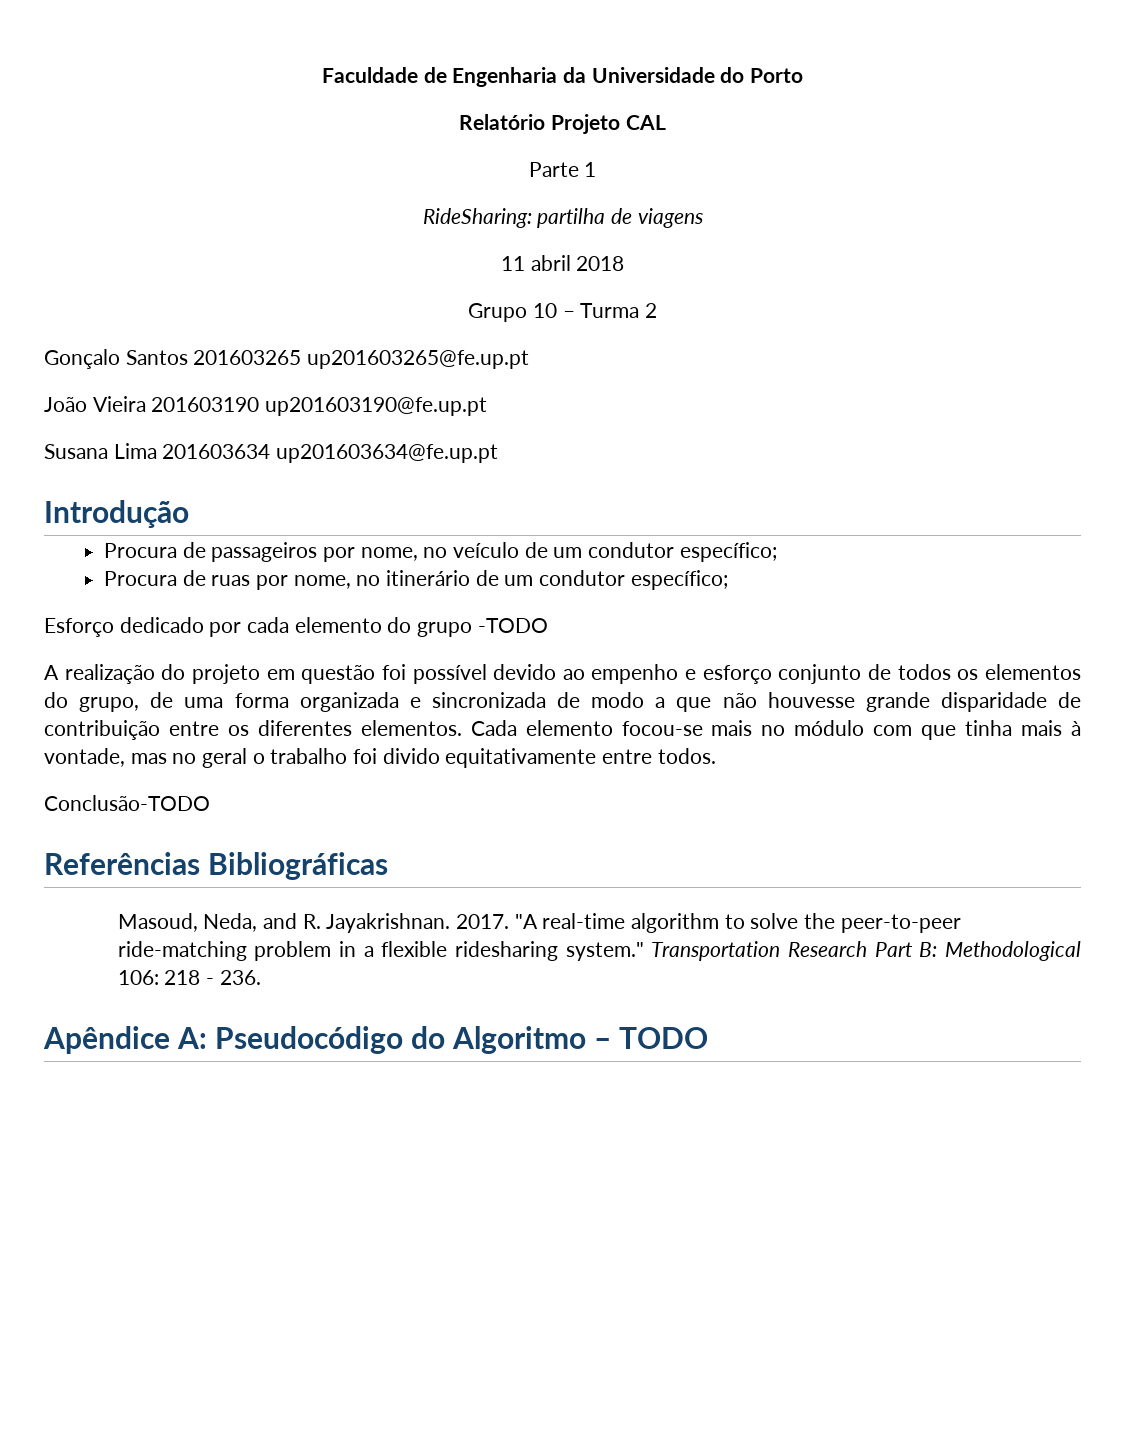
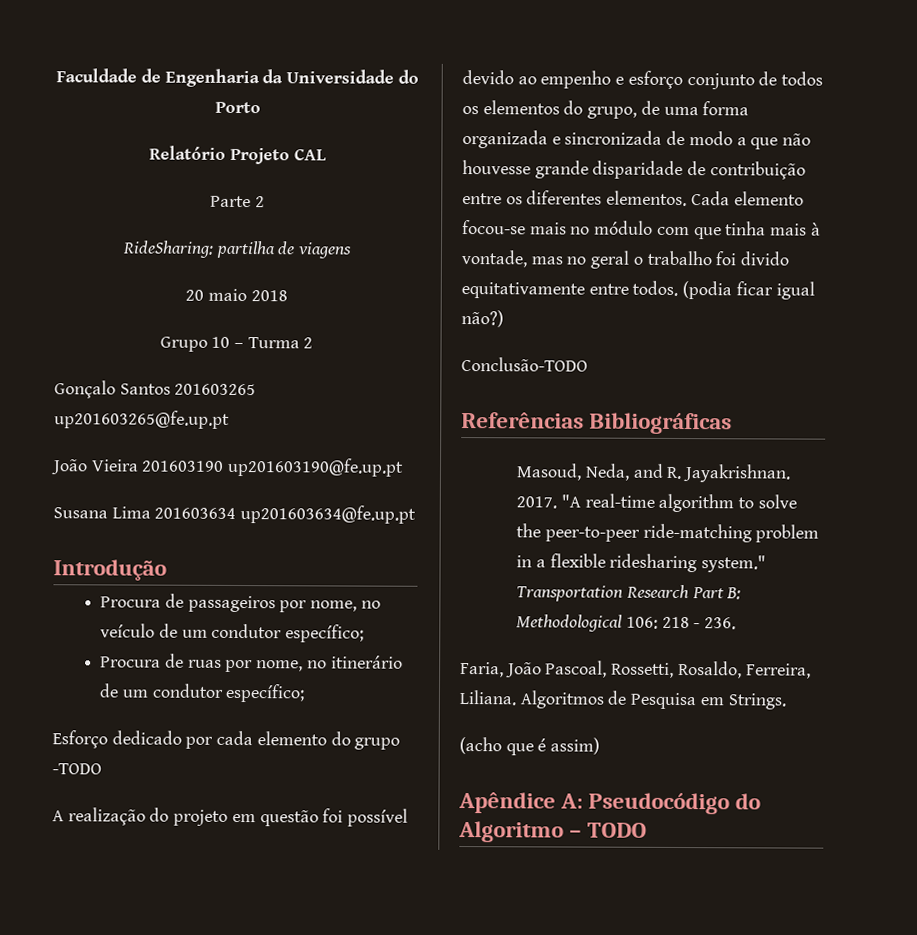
- Parte 1
+ Parte 2
- 11 abril 2018
+ 20 maio 2018
+ (podia ficar igual não?)
+ Faria, João Pascoal, Rossetti, Rosaldo, Ferreira, Liliana. Algoritmos de Pesquisa em Strings.
+ (acho que é assim)

